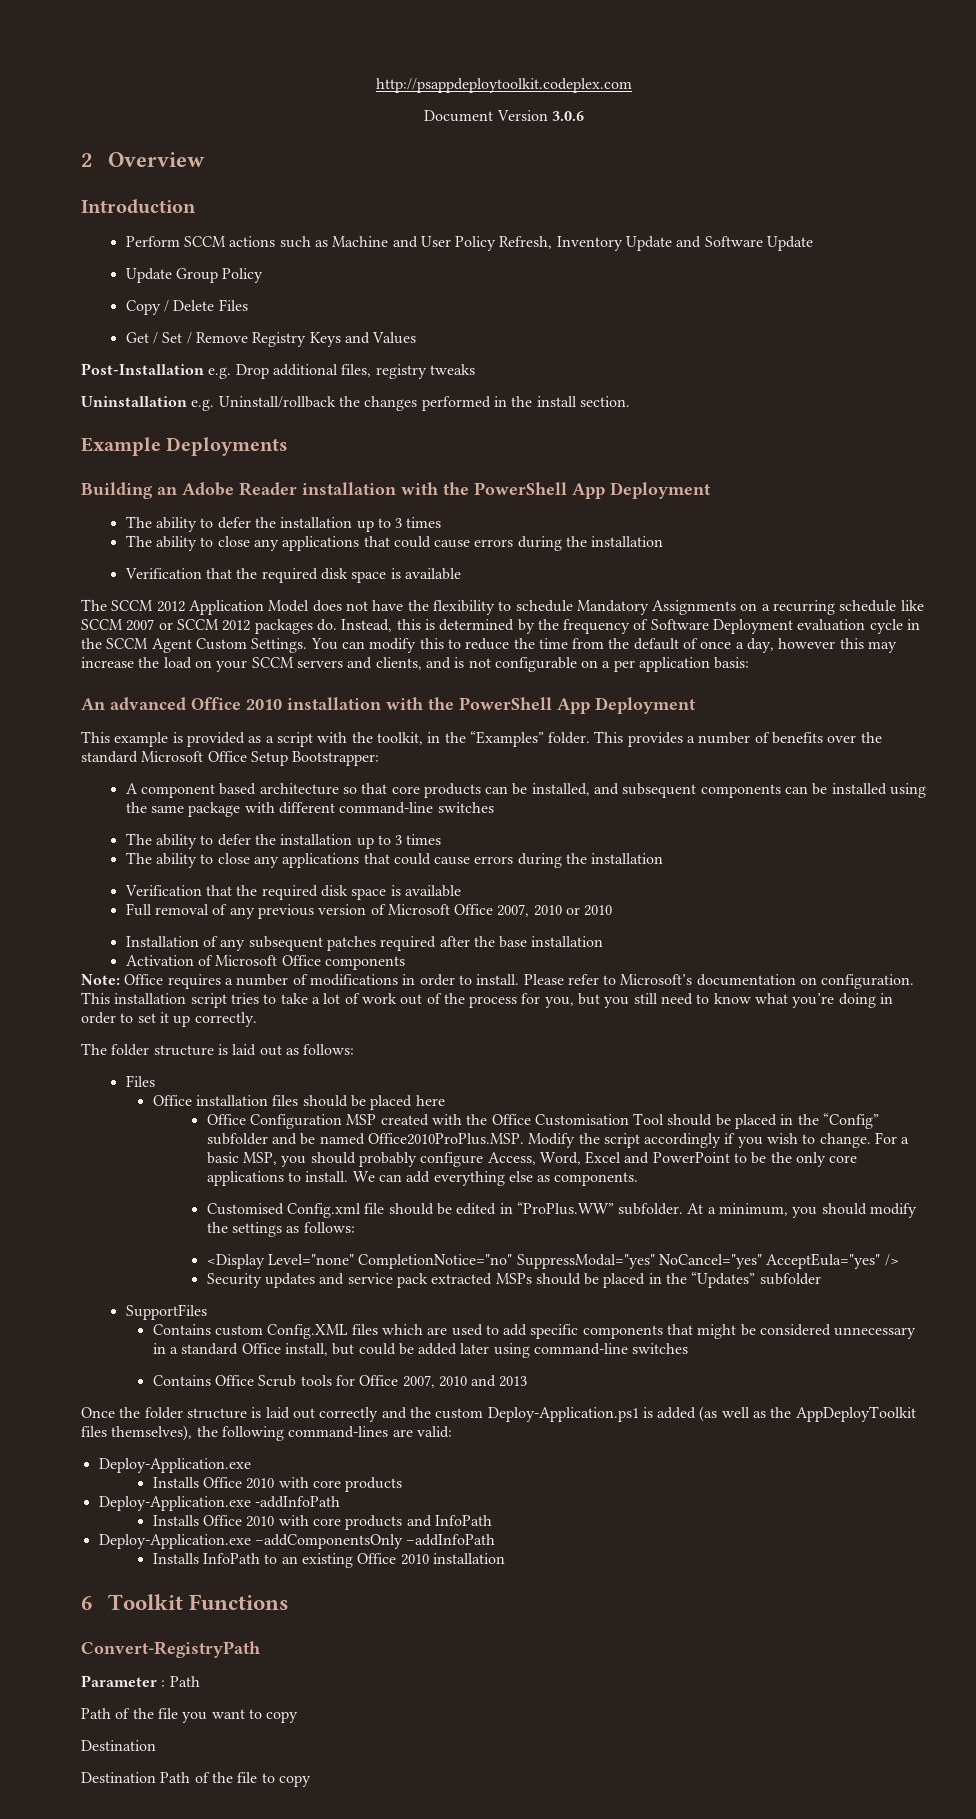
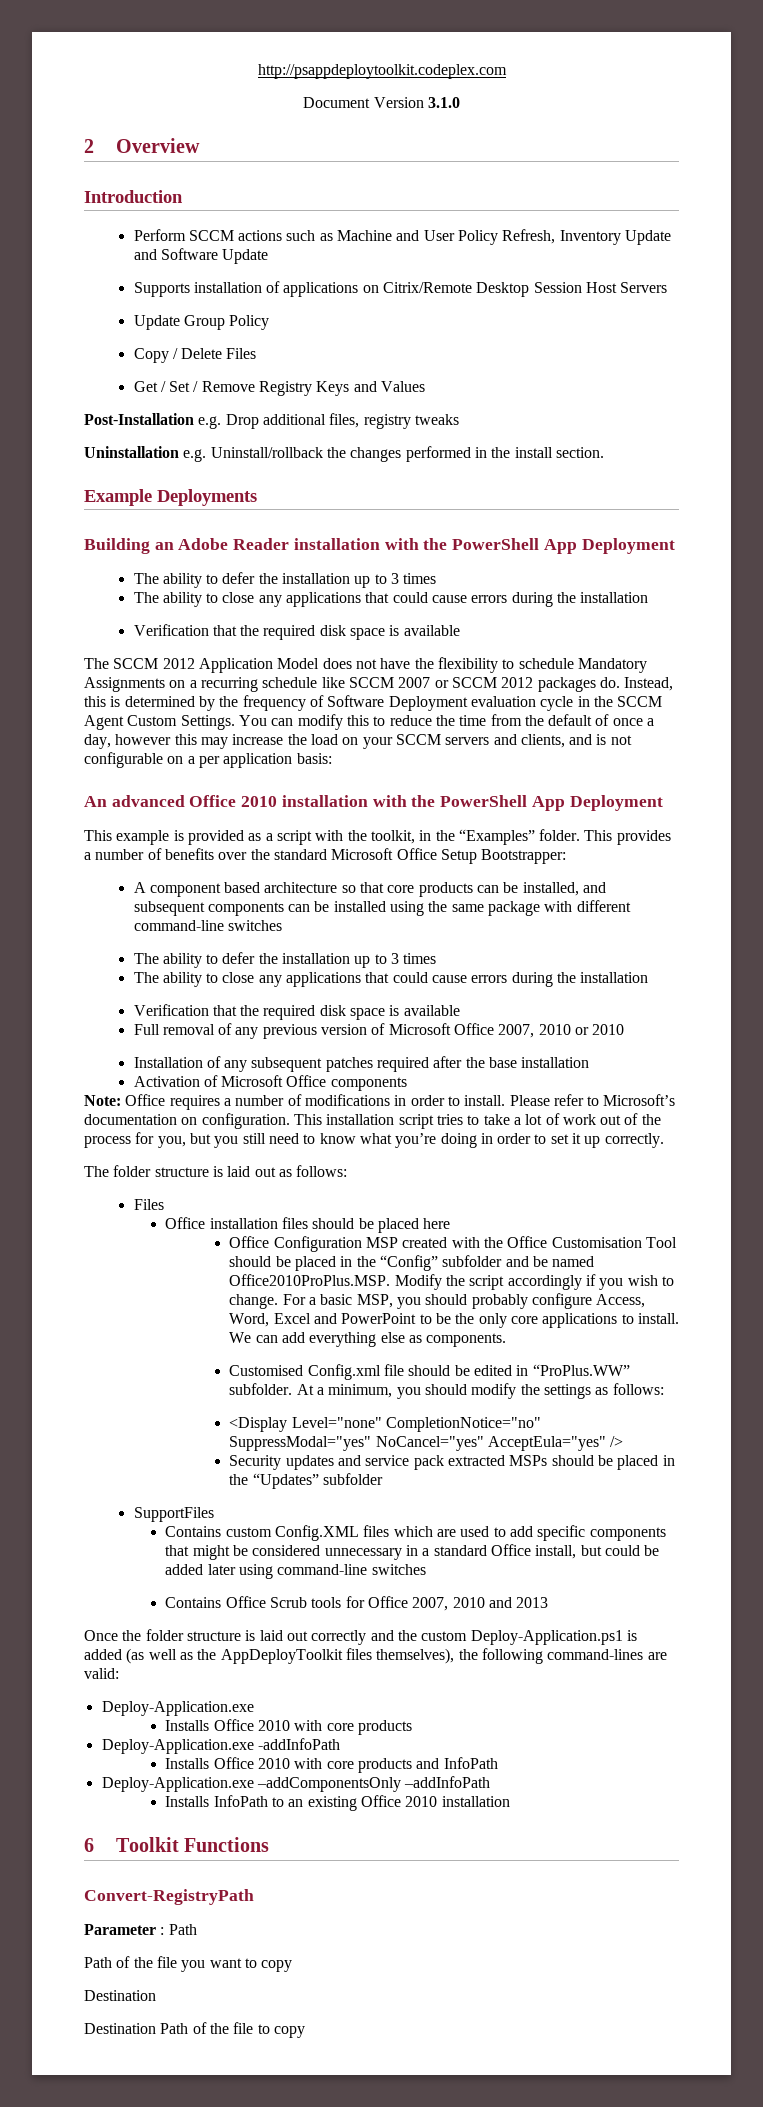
- Document Version 3.0.6
+ Document Version 3.1.0
+ Supports installation of applications on Citrix/Remote Desktop Session Host Servers

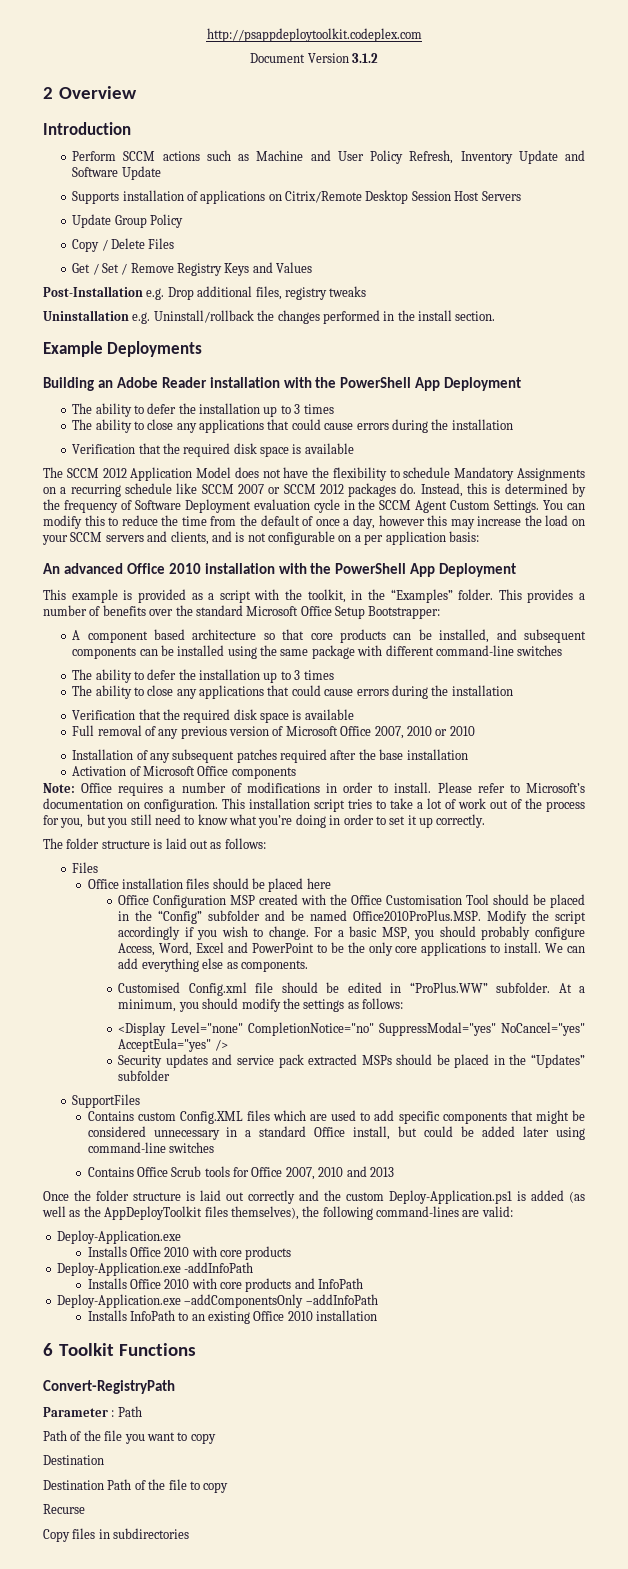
- Document Version 3.1.0
+ Document Version 3.1.2
+ Recurse
+ Copy files in subdirectories

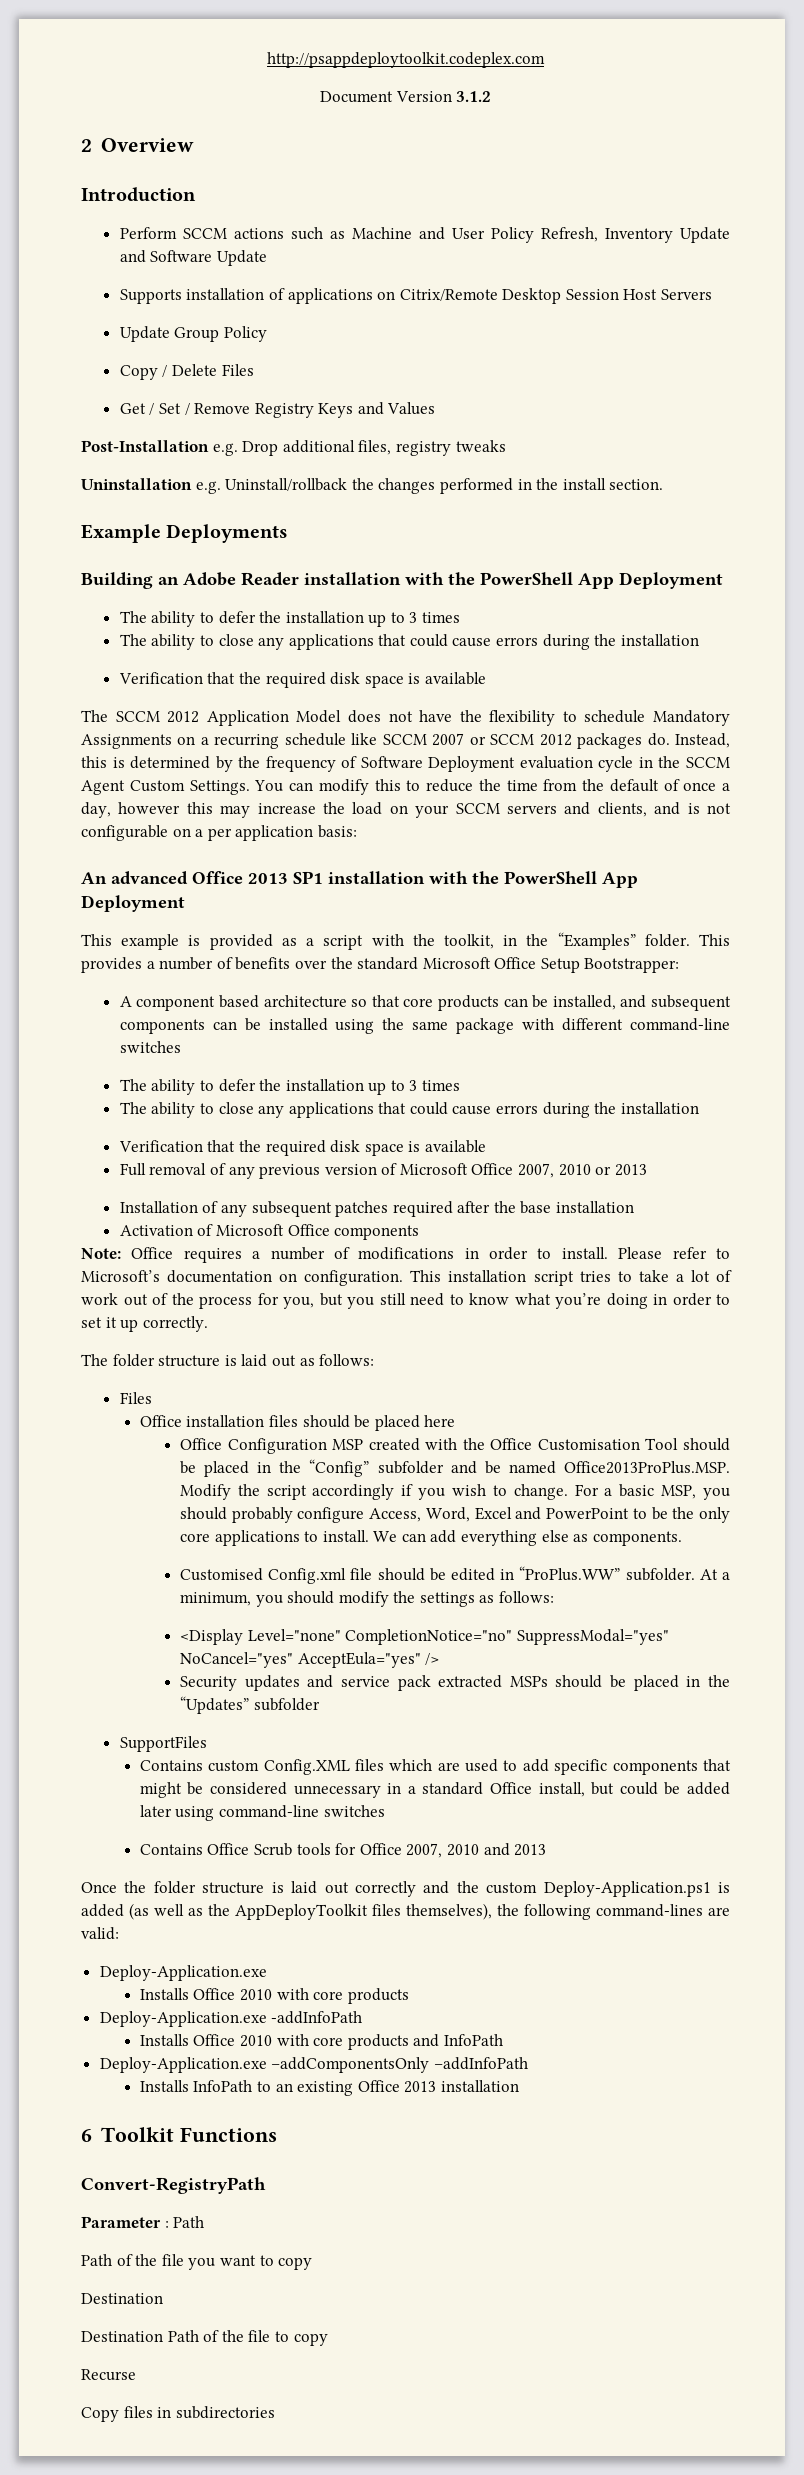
- An advanced Office 2010 installation with the PowerShell App Deployment
+ An advanced Office 2013 SP1 installation with the PowerShell App Deployment
- Full removal of any previous version of Microsoft Office 2007, 2010 or 2010
+ Full removal of any previous version of Microsoft Office 2007, 2010 or 2013
- Office Configuration MSP created with the Office Customisation Tool should be placed in the “Config” subfolder and be named Office2010ProPlus.MSP. Modify the script accordingly if you wish to change.
+ Office Configuration MSP created with the Office Customisation Tool should be placed in the “Config” subfolder and be named Office2013ProPlus.MSP. Modify the script accordingly if you wish to change.
- Installs InfoPath to an existing Office 2010 installation
+ Installs InfoPath to an existing Office 2013 installation

